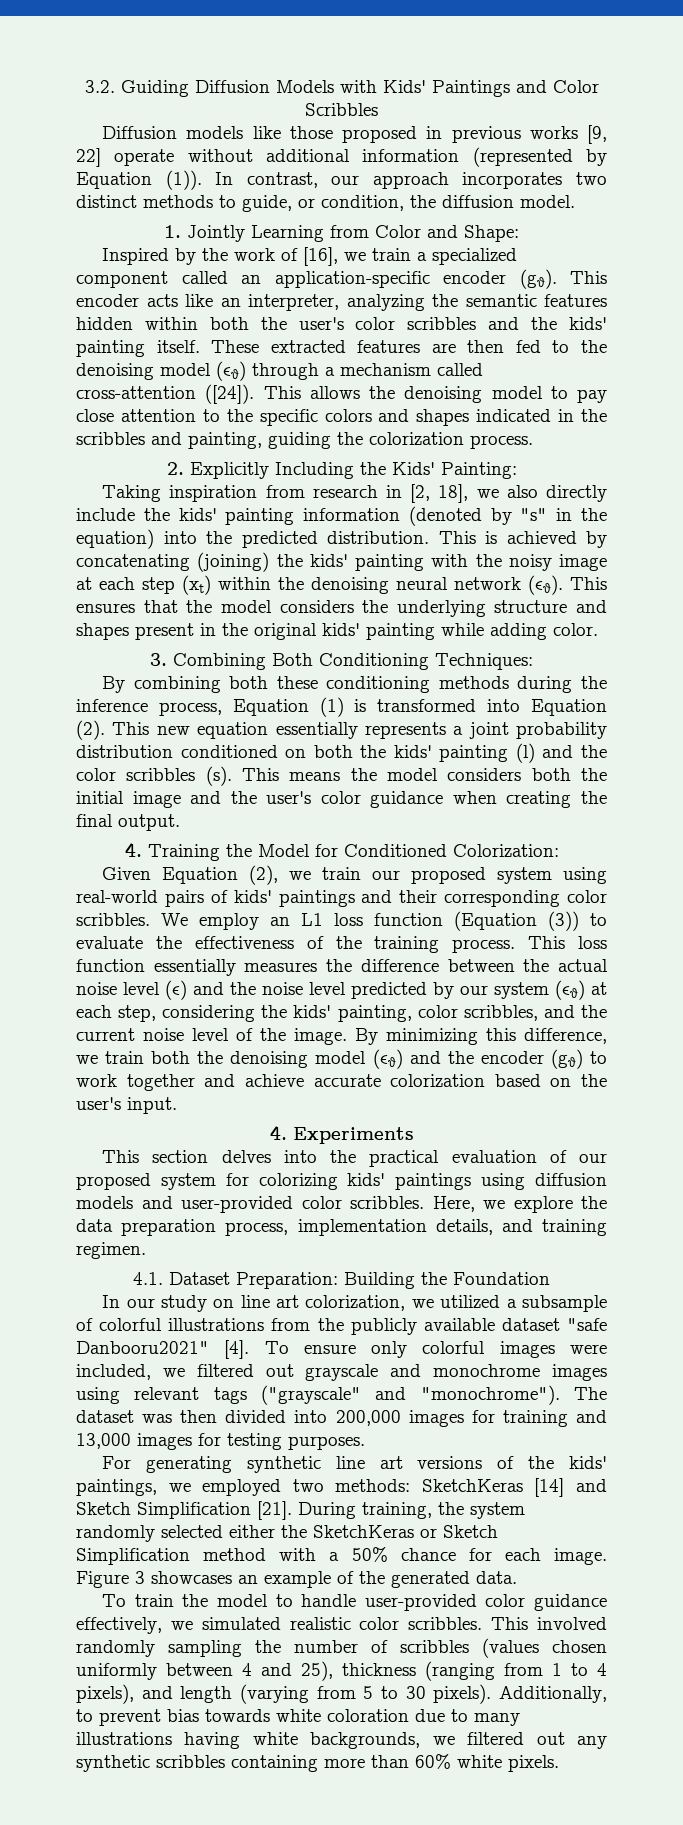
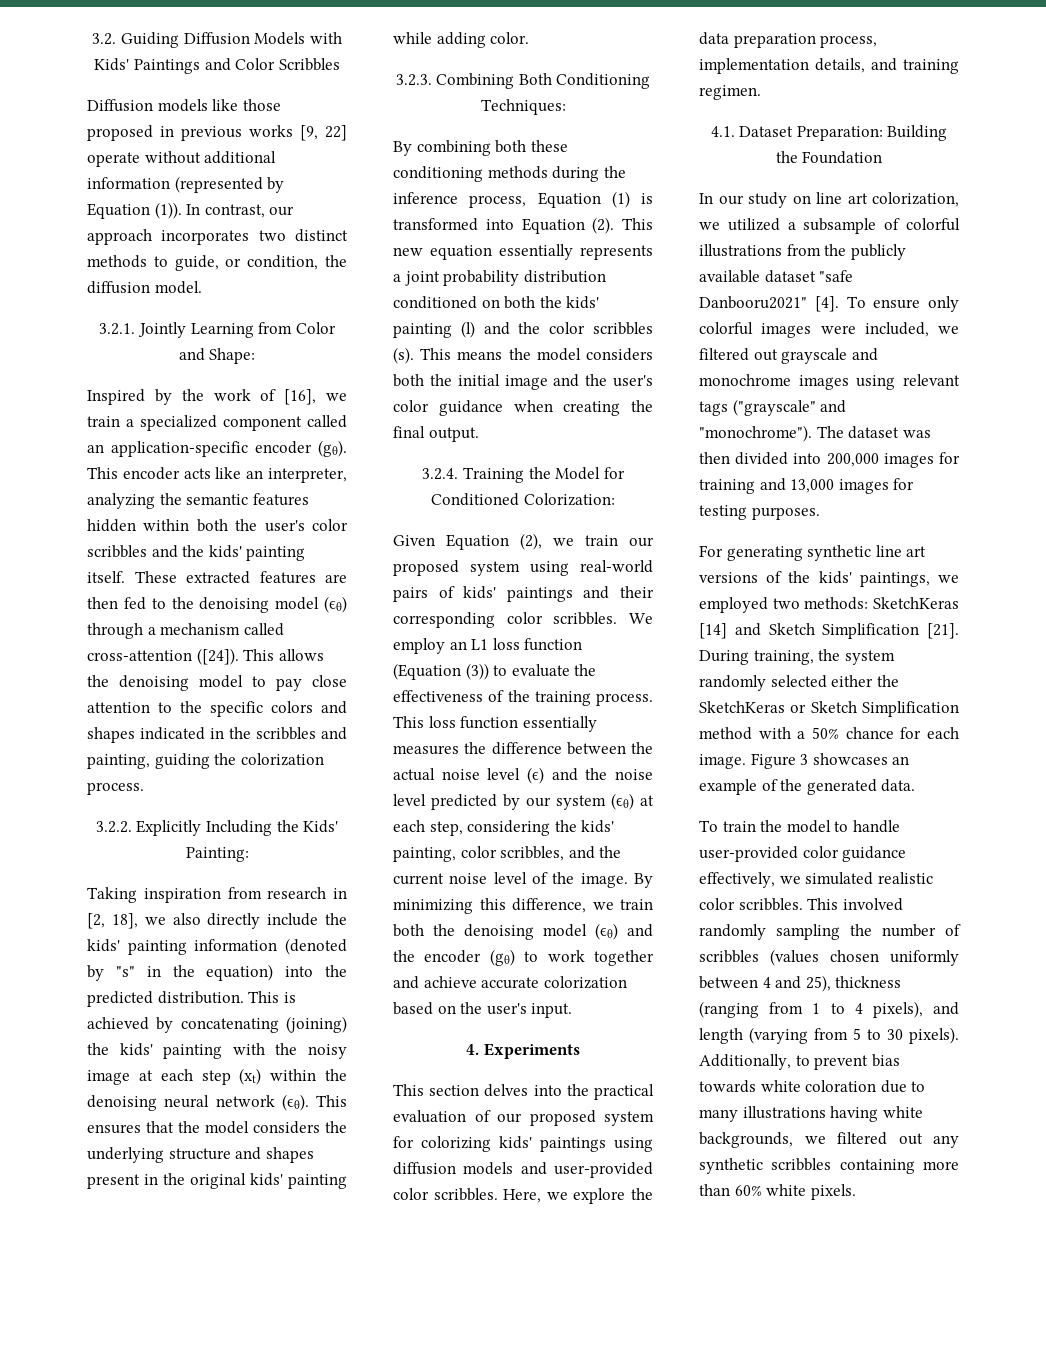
- 1. Jointly Learning from Color and Shape:
+ 3.2.1. Jointly Learning from Color and Shape:
- 2. Explicitly Including the Kids' Painting:
+ 3.2.2. Explicitly Including the Kids' Painting:
- 3. Combining Both Conditioning Techniques:
+ 3.2.3. Combining Both Conditioning Techniques:
- 4. Training the Model for Conditioned Colorization:
+ 3.2.4. Training the Model for Conditioned Colorization:

